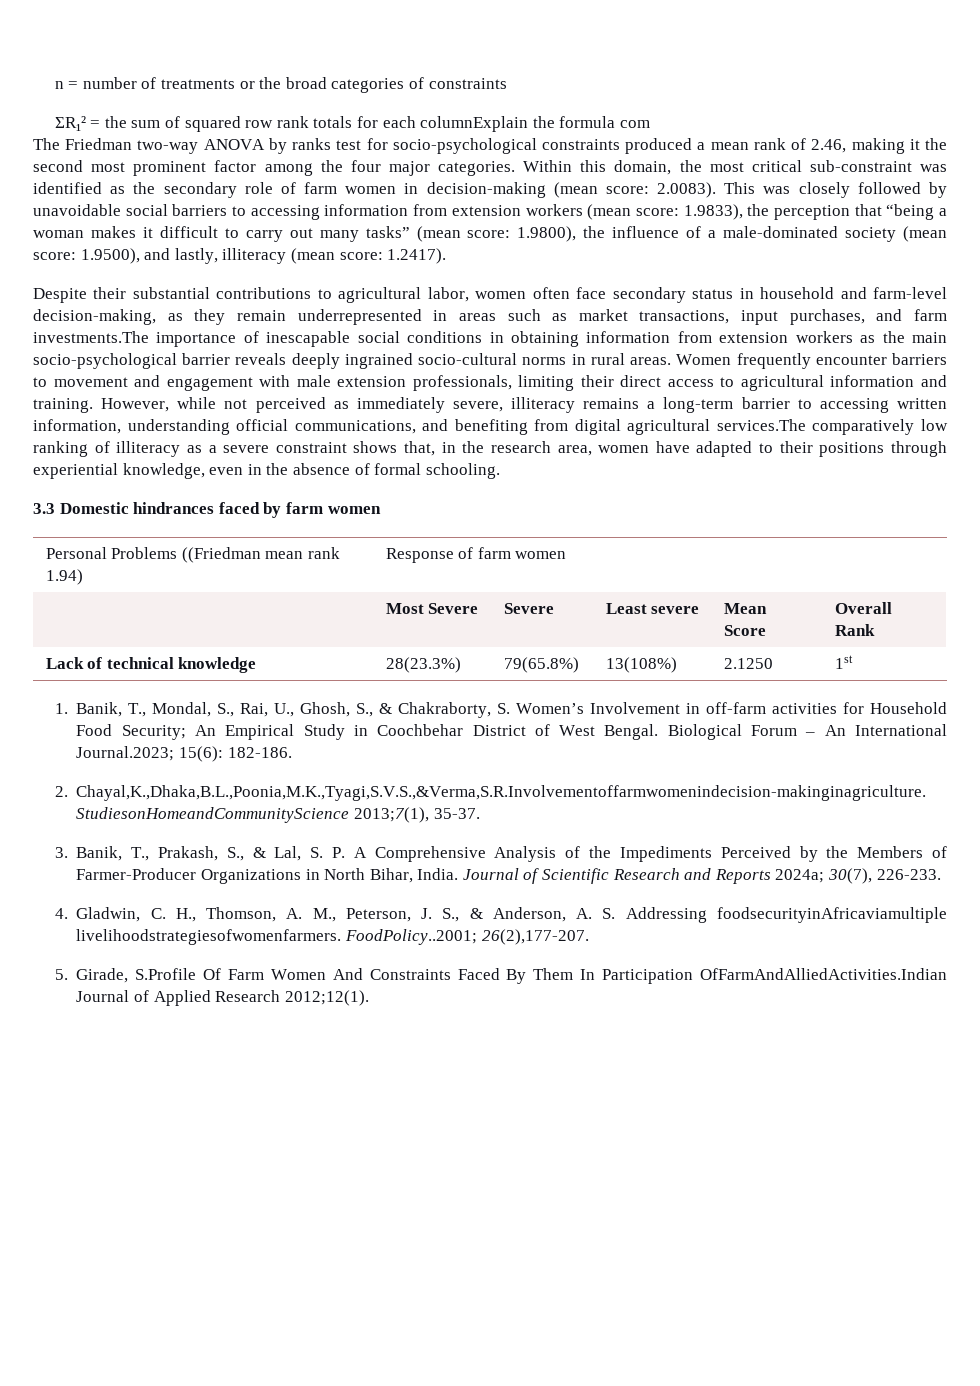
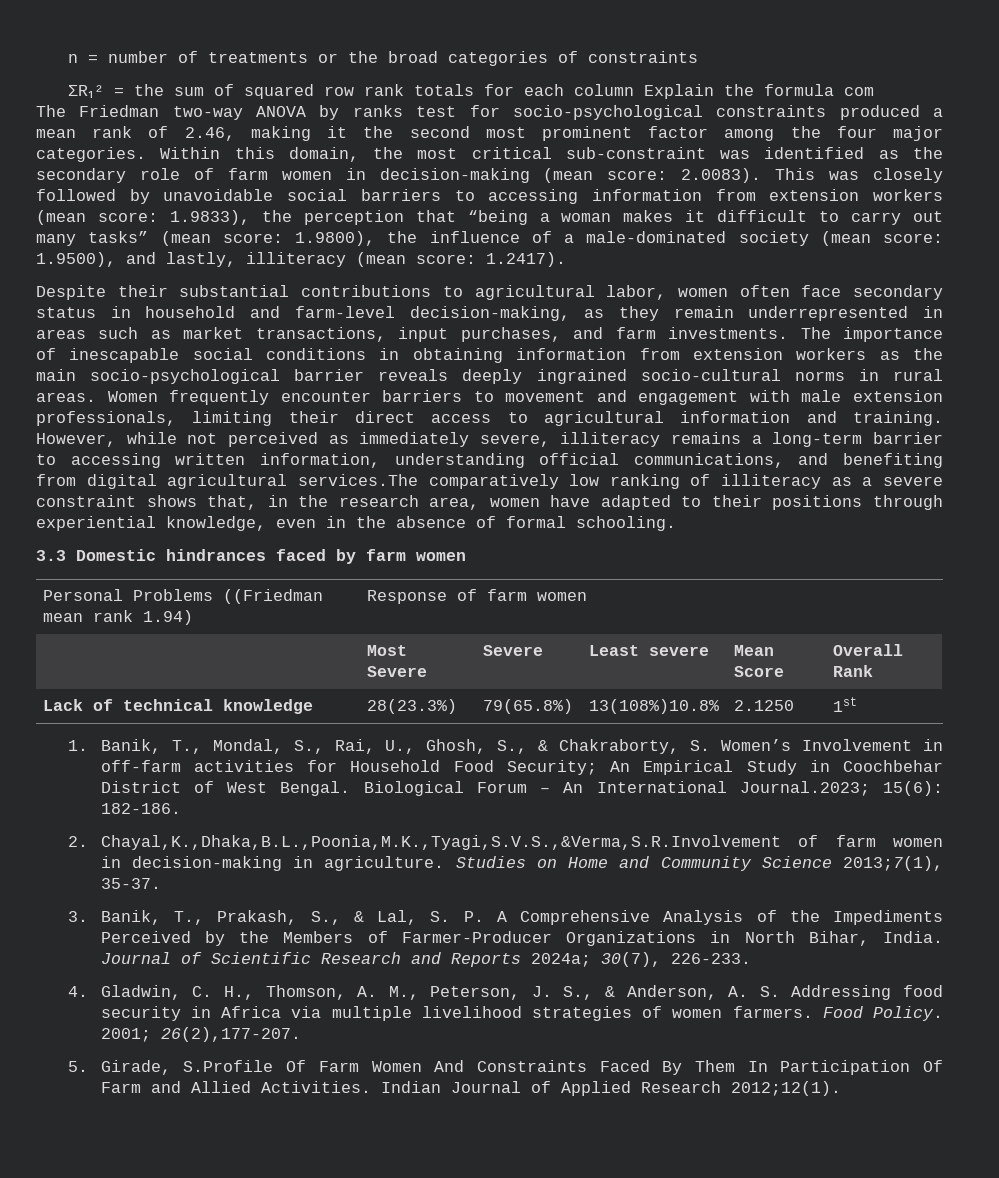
- ΣR₁² = the sum of squared row rank totals for each columnExplain the formula com
+ ΣR₁² = the sum of squared row rank totals for each column Explain the formula com
- Despite their substantial contributions to agricultural labor, women often face secondary status in household and farm-level decision-making, as they remain underrepresented in areas such as market transactions, input purchases, and farm investments.The importance of inescapable social conditions in obtaining information from extension workers as the main socio-psychological barrier reveals deeply ingrained socio-cultural norms in rural areas.
+ Despite their substantial contributions to agricultural labor, women often face secondary status in household and farm-level decision-making, as they remain underrepresented in areas such as market transactions, input purchases, and farm investments. The importance of inescapable social conditions in obtaining information from extension workers as the main socio-psychological barrier reveals deeply ingrained socio-cultural norms in rural areas.
- Lack of technical knowledge | 28(23.3%) | 79(65.8%) | 13(108%) | 2.1250 | 1st
+ Lack of technical knowledge | 28(23.3%) | 79(65.8%) | 13(108%)10.8% | 2.1250 | 1st
- 2. Chayal,K.,Dhaka,B.L.,Poonia,M.K.,Tyagi,S.V.S.,&Verma,S.R.Involvementoffarmwomenindecision-makinginagriculture. StudiesonHomeandCommunityScience 2013;7(1), 35-37.
+ 2. Chayal,K.,Dhaka,B.L.,Poonia,M.K.,Tyagi,S.V.S.,&Verma,S.R.Involvement of farm women in decision-making in agriculture. Studies on Home and Community Science 2013;7(1), 35-37.
- 4. Gladwin, C. H., Thomson, A. M., Peterson, J. S., & Anderson, A. S. Addressing foodsecurityinAfricaviamultiple livelihoodstrategiesofwomenfarmers. FoodPolicy..2001; 26(2),177-207.
+ 4. Gladwin, C. H., Thomson, A. M., Peterson, J. S., & Anderson, A. S. Addressing food security in Africa via multiple livelihood strategies of women farmers. Food Policy. 2001; 26(2),177-207.
- 5. Girade, S.Profile Of Farm Women And Constraints Faced By Them In Participation OfFarmAndAlliedActivities.Indian Journal of Applied Research 2012;12(1).
+ 5. Girade, S.Profile Of Farm Women And Constraints Faced By Them In Participation Of Farm and Allied Activities. Indian Journal of Applied Research 2012;12(1).

